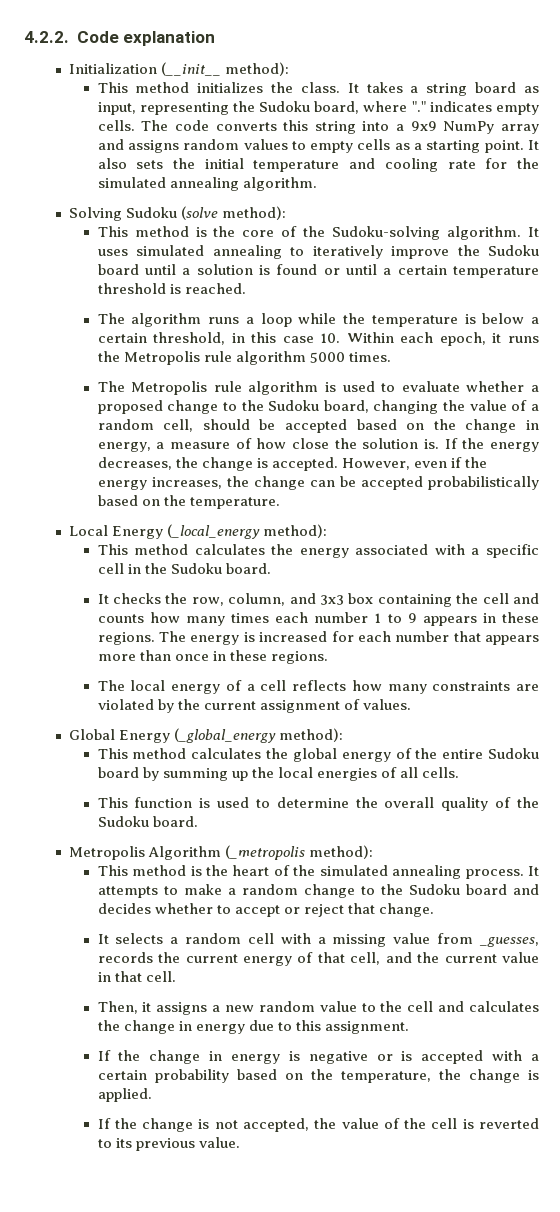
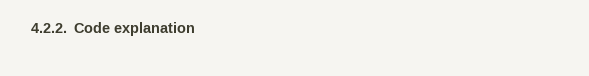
- Initialization (__init__ method):
- This method initializes the class. It takes a string board as input, representing the Sudoku board, where "." indicates empty cells. The code converts this string into a 9x9 NumPy array and assigns random values to empty cells as a starting point. It also sets the initial temperature and cooling rate for the simulated annealing algorithm.
- Solving Sudoku (solve method):
- This method is the core of the Sudoku-solving algorithm. It uses simulated annealing to iteratively improve the Sudoku board until a solution is found or until a certain temperature threshold is reached.
- The algorithm runs a loop while the temperature is below a certain threshold, in this case 10. Within each epoch, it runs the Metropolis rule algorithm 5000 times.
- The Metropolis rule algorithm is used to evaluate whether a proposed change to the Sudoku board, changing the value of a random cell, should be accepted based on the change in energy, a measure of how close the solution is. If the energy decreases, the change is accepted. However, even if the energy increases, the change can be accepted probabilistically based on the temperature.
- Local Energy (_local_energy method):
- This method calculates the energy associated with a specific cell in the Sudoku board.
- It checks the row, column, and 3x3 box containing the cell and counts how many times each number 1 to 9 appears in these regions. The energy is increased for each number that appears more than once in these regions.
- The local energy of a cell reflects how many constraints are violated by the current assignment of values.
- Global Energy (_global_energy method):
- This method calculates the global energy of the entire Sudoku board by summing up the local energies of all cells.
- This function is used to determine the overall quality of the Sudoku board.
- Metropolis Algorithm (_metropolis method):
- This method is the heart of the simulated annealing process. It attempts to make a random change to the Sudoku board and decides whether to accept or reject that change.
- It selects a random cell with a missing value from _guesses, records the current energy of that cell, and the current value in that cell.
- Then, it assigns a new random value to the cell and calculates the change in energy due to this assignment.
- If the change in energy is negative or is accepted with a certain probability based on the temperature, the change is applied.
- If the change is not accepted, the value of the cell is reverted to its previous value.

